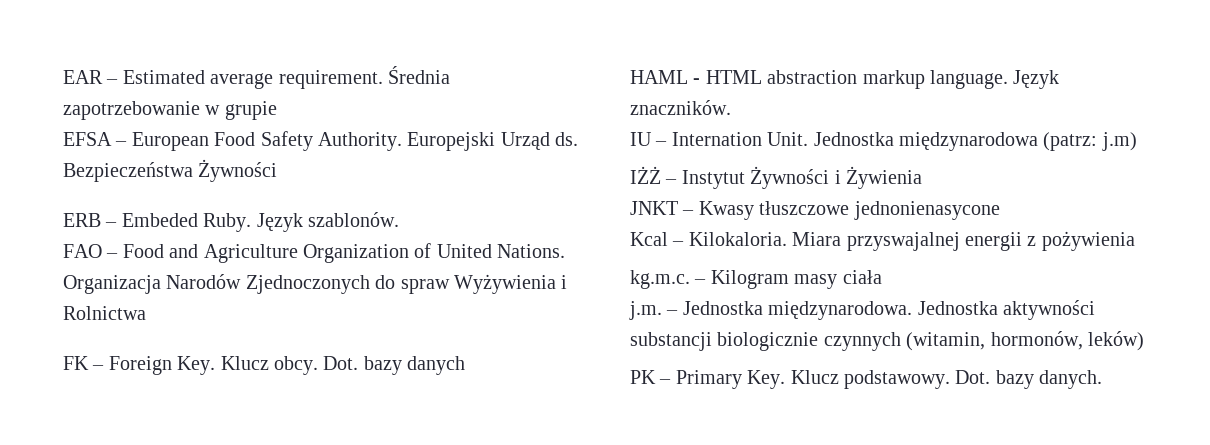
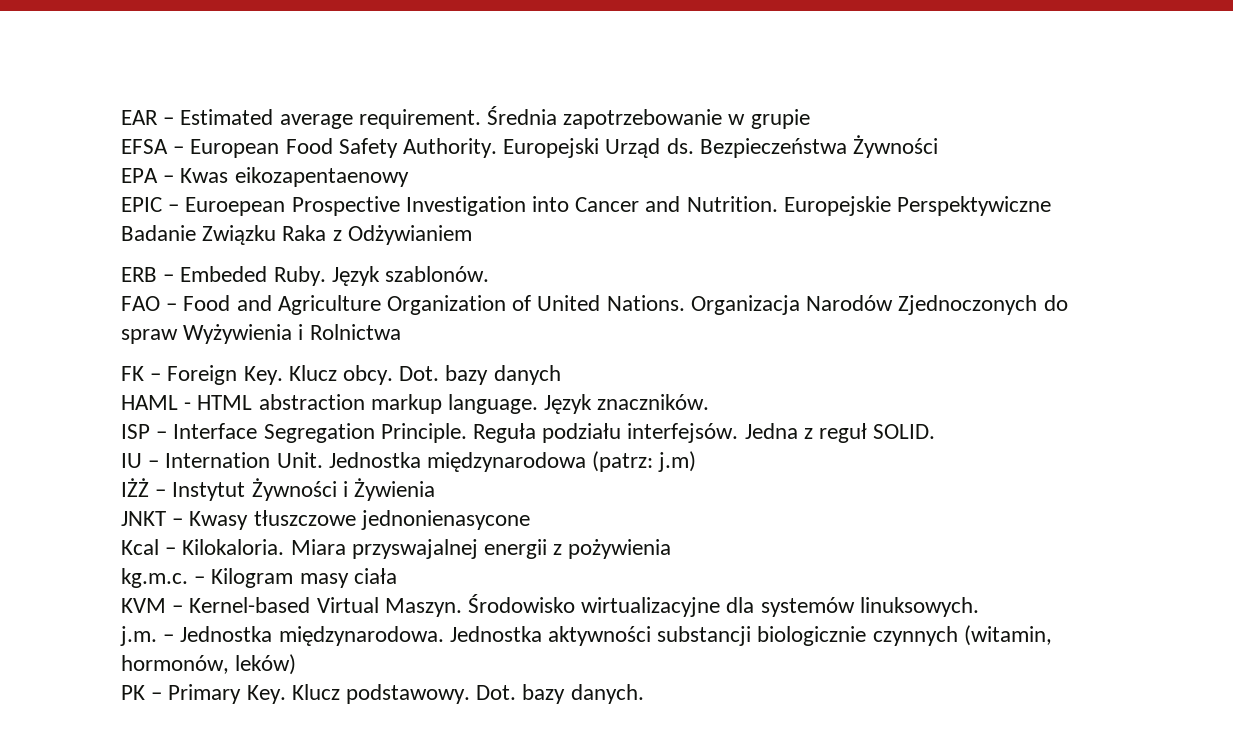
+ EPA – Kwas eikozapentaenowy
+ EPIC – Euroepean Prospective Investigation into Cancer and Nutrition. Europejskie Perspektywiczne Badanie Związku Raka z Odżywianiem
+ ISP – Interface Segregation Principle. Reguła podziału interfejsów. Jedna z reguł SOLID.
+ KVM – Kernel-based Virtual Maszyn. Środowisko wirtualizacyjne dla systemów linuksowych.

